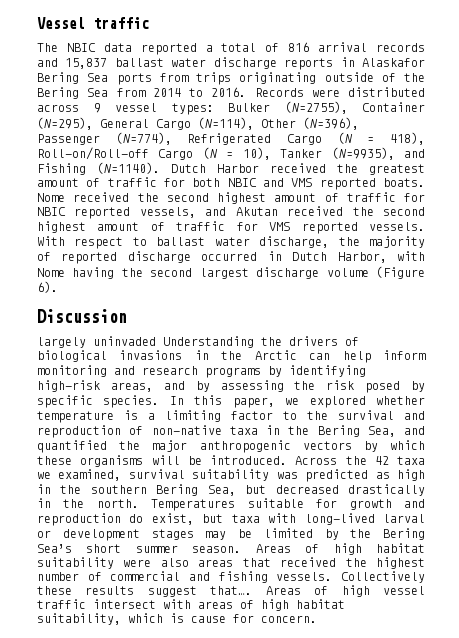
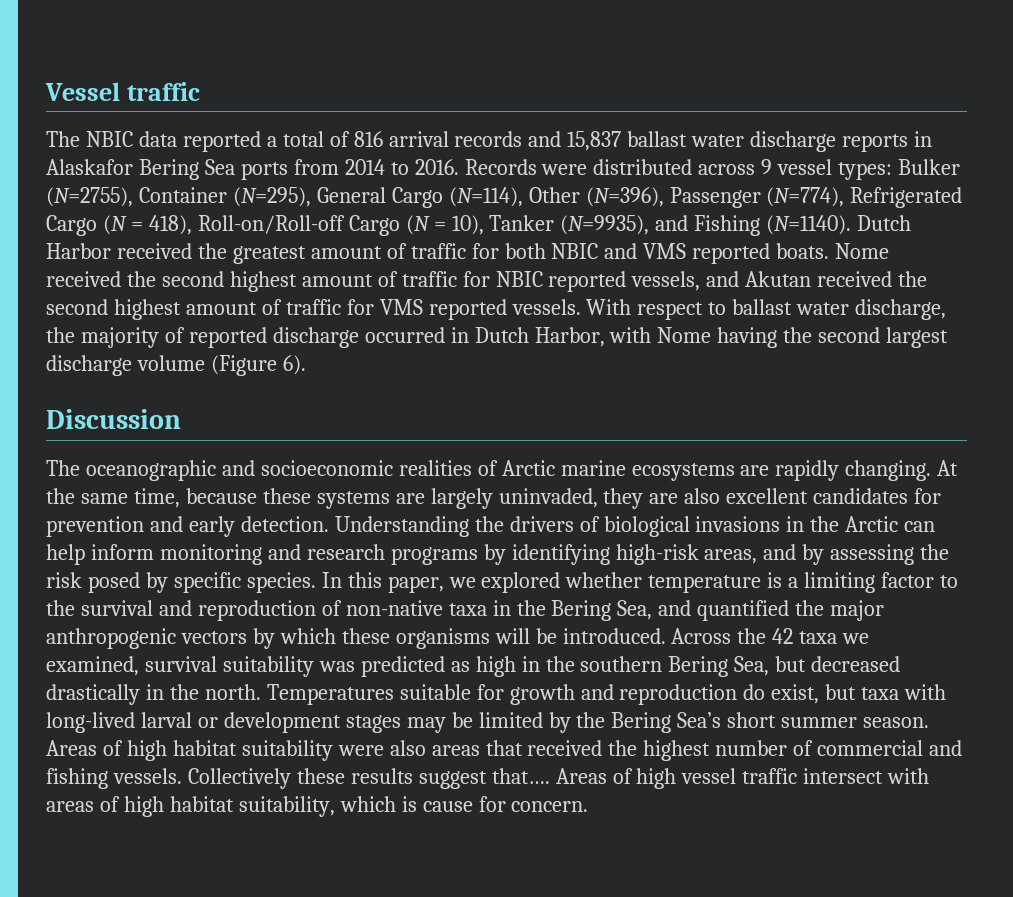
- The NBIC data reported a total of 816 arrival records and 15,837 ballast water discharge reports in Alaskafor Bering Sea ports from trips originating outside of the Bering Sea from 2014 to 2016.
+ The NBIC data reported a total of 816 arrival records and 15,837 ballast water discharge reports in Alaskafor Bering Sea ports from 2014 to 2016.
- largely uninvaded Understanding the drivers of biological invasions in the Arctic can help inform monitoring and research programs by identifying high-risk areas, and by assessing the risk posed by specific species.
+ The oceanographic and socioeconomic realities of Arctic marine ecosystems are rapidly changing. At the same time, because these systems are largely uninvaded, they are also excellent candidates for prevention and early detection. Understanding the drivers of biological invasions in the Arctic can help inform monitoring and research programs by identifying high-risk areas, and by assessing the risk posed by specific species.

